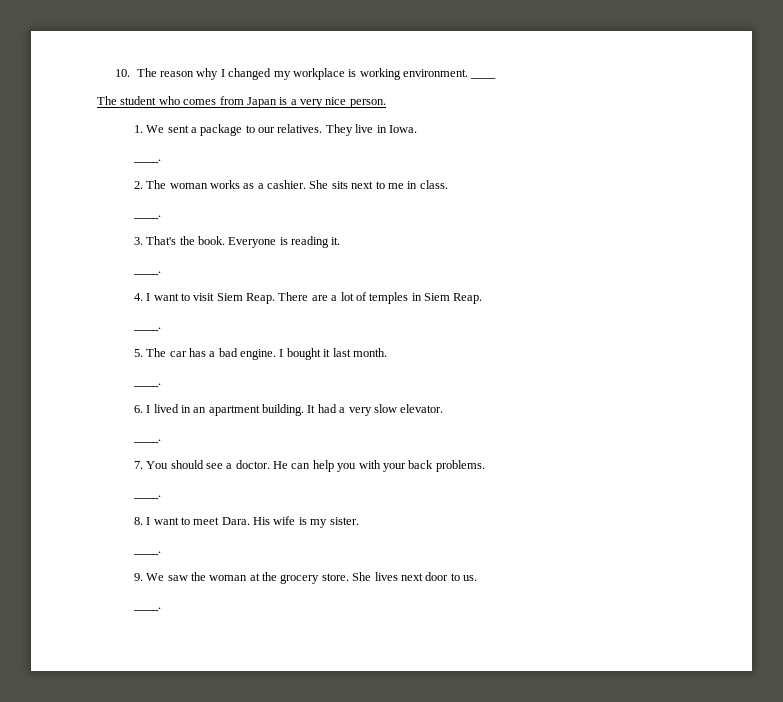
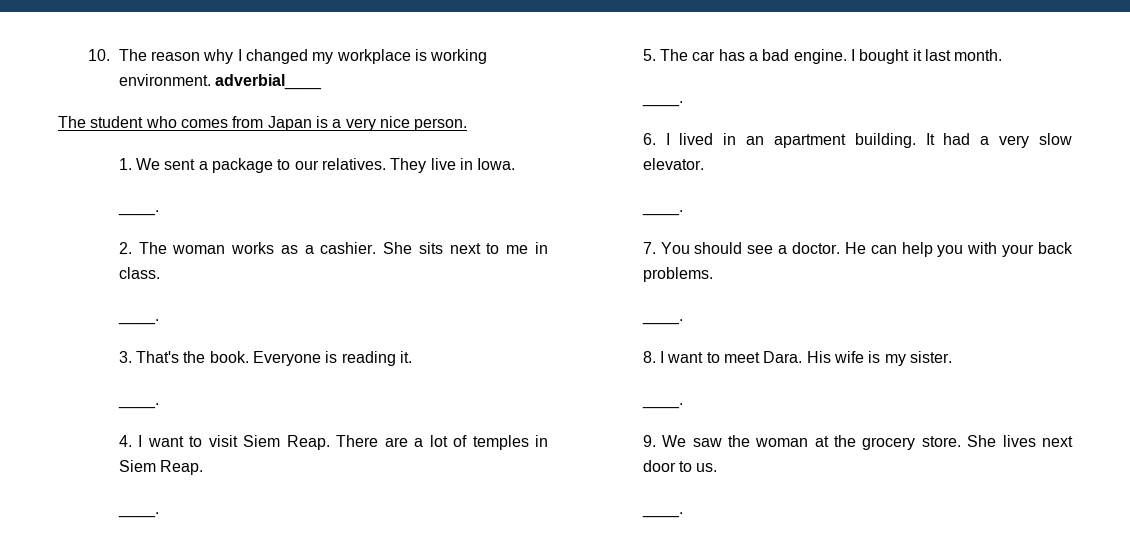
- 10. The reason why I changed my workplace is working environment. ____
+ 10. The reason why I changed my workplace is working environment. adverbial____

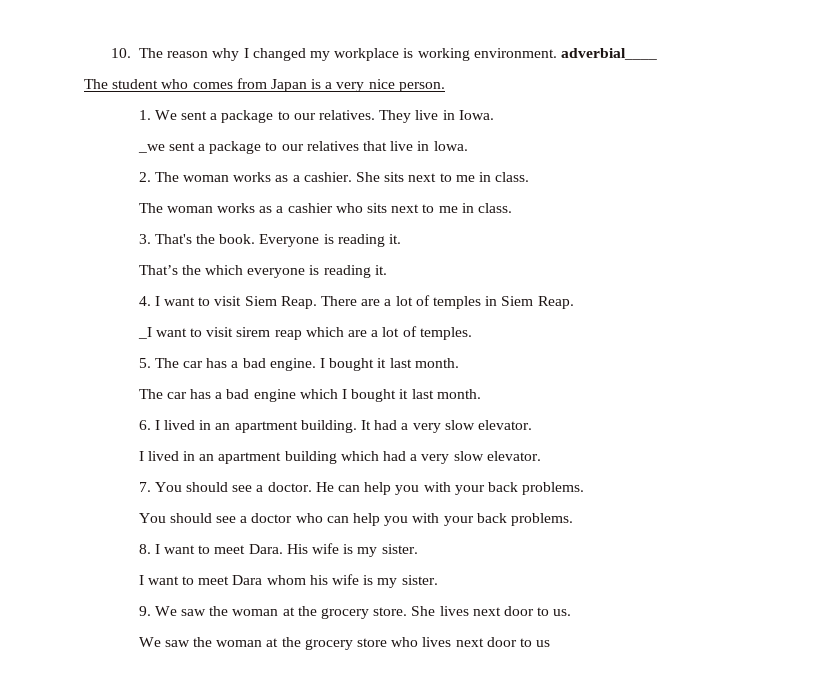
  They live in Iowa.
- ____.
+ _we sent a package to our relatives that live in lowa.
  She sits next to me in class.
- ____.
+ The woman works as a cashier who sits next to me in class.
  Everyone is reading it.
- ____.
+ That’s the which everyone is reading it.
  There are a lot of temples in Siem Reap.
- ____.
+ _I want to visit sirem reap which are a lot of temples.
  5. The car has a bad engine. I bought it last month.
- ____.
+ The car has a bad engine which I bought it last month.
  It had a very slow elevator.
- ____.
+ I lived in an apartment building which had a very slow elevator.
  He can help you with your back problems.
- ____.
+ You should see a doctor who can help you with your back problems.
  His wife is my sister.
- ____.
+ I want to meet Dara whom his wife is my sister.
  She lives next door to us.
- ____.
+ We saw the woman at the grocery store who lives next door to us

